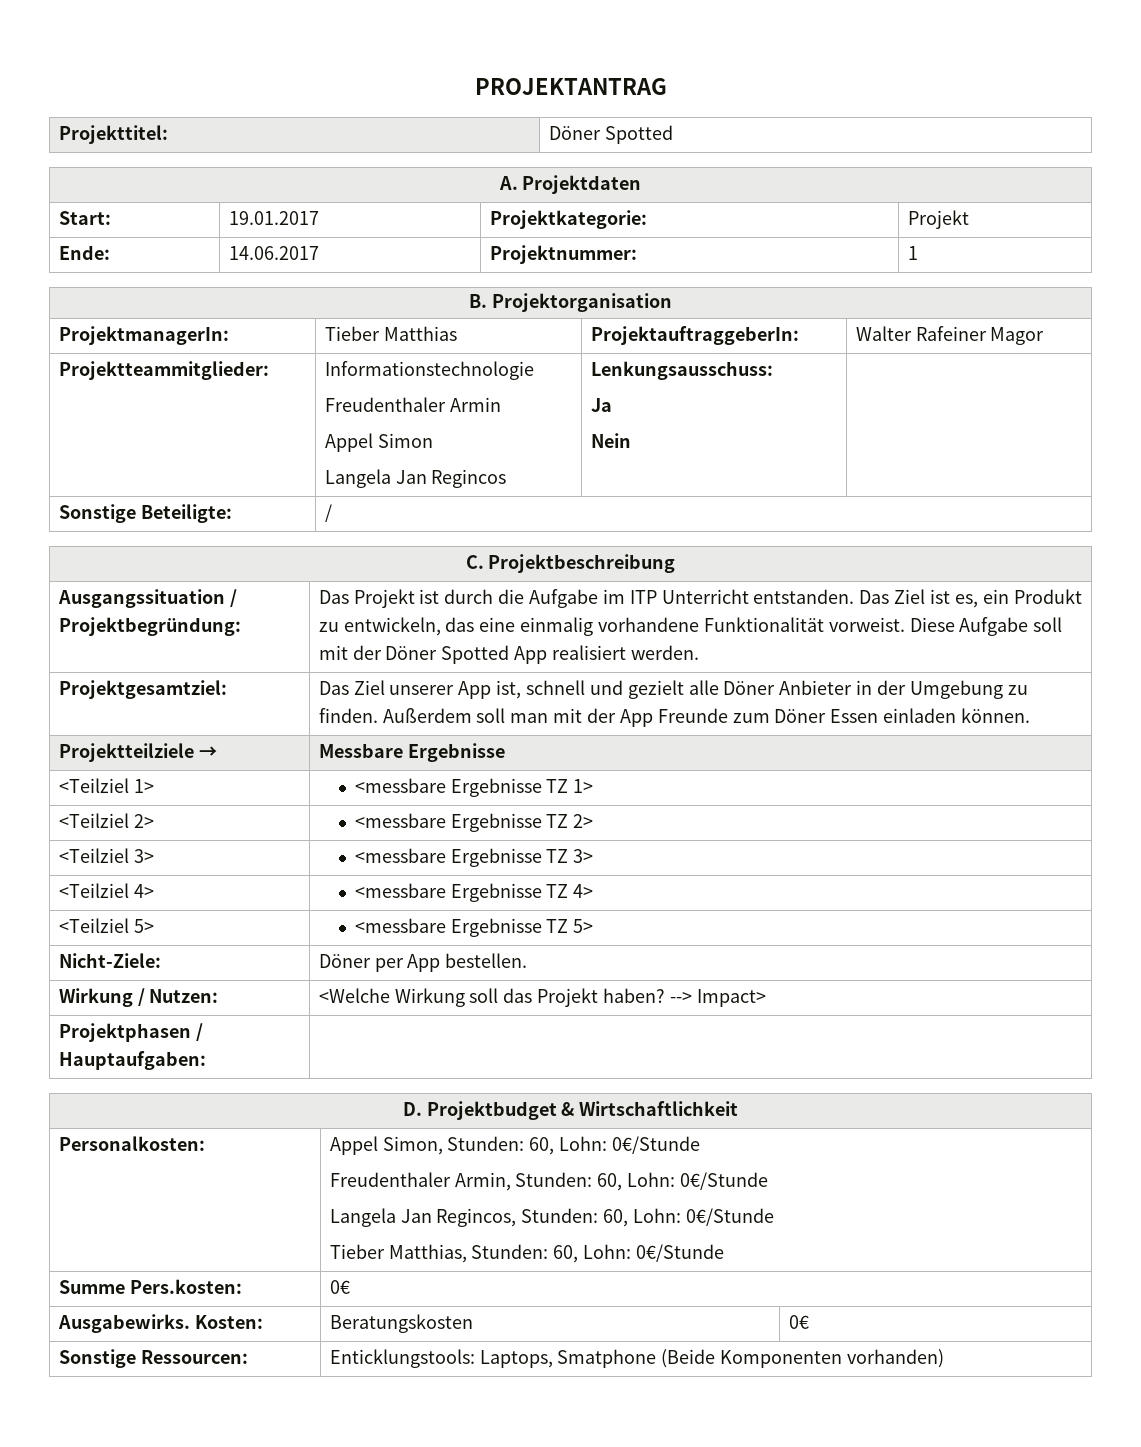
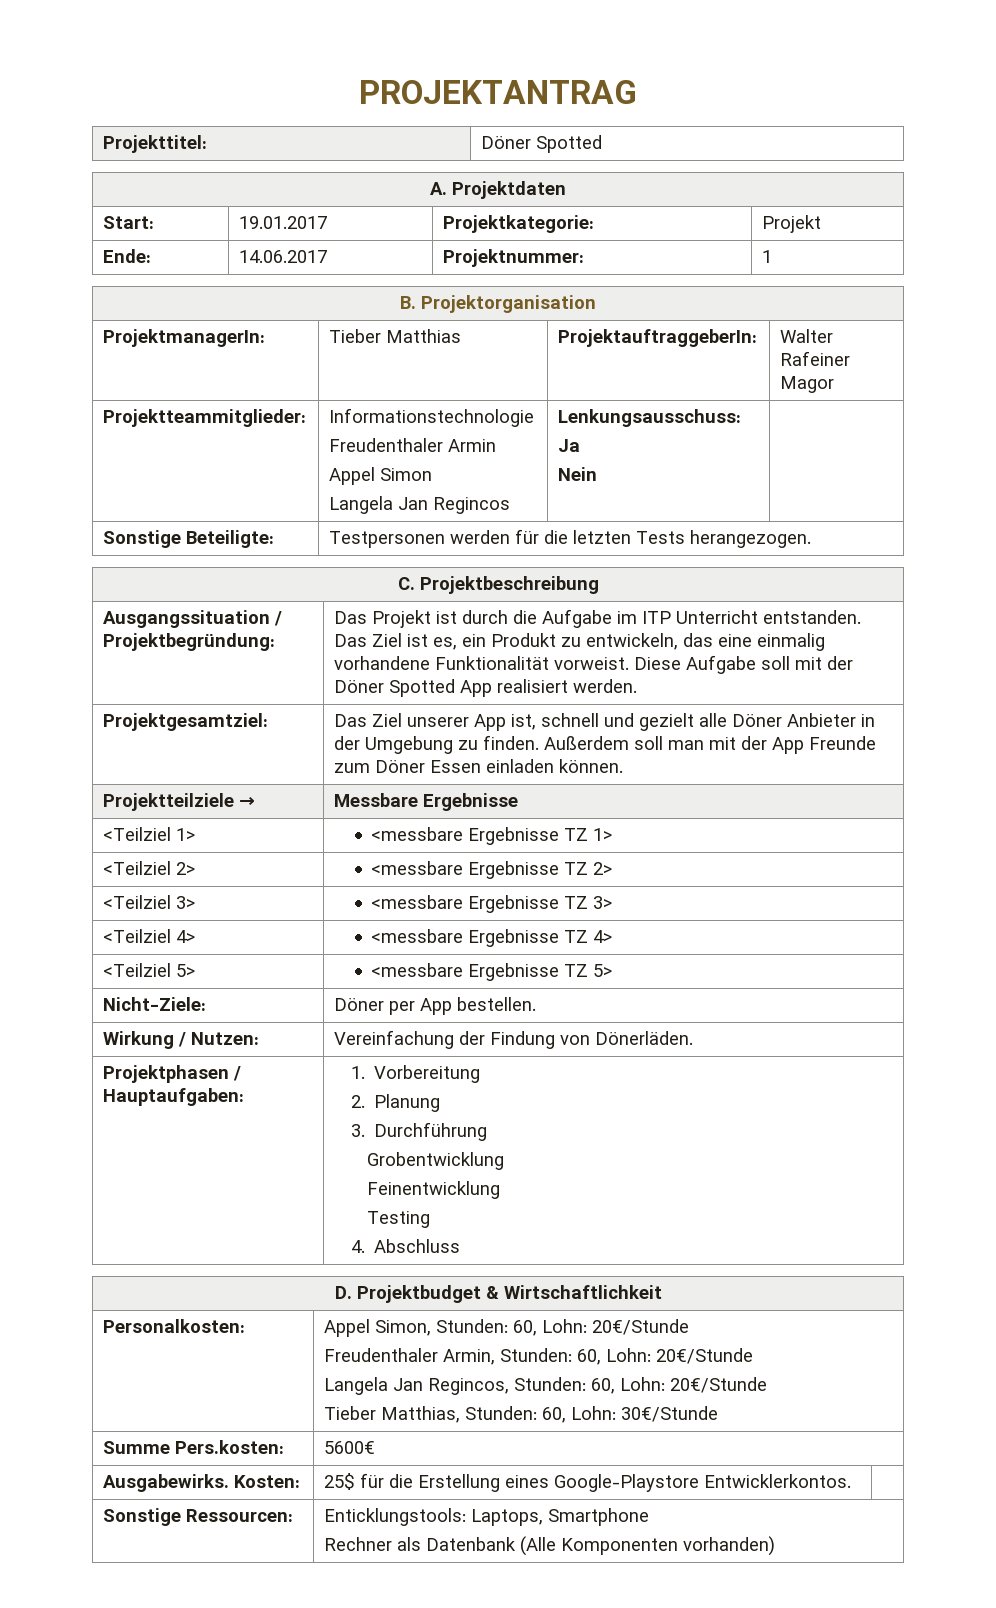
- Sonstige Beteiligte: | /
+ Sonstige Beteiligte: | Testpersonen werden für die letzten Tests herangezogen.
- Wirkung / Nutzen: | <Welche Wirkung soll das Projekt haben? --> Impact>
- Projektphasen / Hauptaufgaben: |
+ Wirkung / Nutzen: | Vereinfachung der Findung von Dönerläden.
+ Projektphasen / Hauptaufgaben: | 1. Vorbereitung
+ 2. Planung
+ 3. Durchführung
+ Grobentwicklung
+ Feinentwicklung
+ Testing
+ 4. Abschluss
- Personalkosten: | Appel Simon, Stunden: 60, Lohn: 0€/Stunde
- Freudenthaler Armin, Stunden: 60, Lohn: 0€/Stunde
- Langela Jan Regincos, Stunden: 60, Lohn: 0€/Stunde
- Tieber Matthias, Stunden: 60, Lohn: 0€/Stunde
+ Personalkosten: | Appel Simon, Stunden: 60, Lohn: 20€/Stunde
+ Freudenthaler Armin, Stunden: 60, Lohn: 20€/Stunde
+ Langela Jan Regincos, Stunden: 60, Lohn: 20€/Stunde
+ Tieber Matthias, Stunden: 60, Lohn: 30€/Stunde
- Summe Pers.kosten: | 0€
+ Summe Pers.kosten: | 5600€
- Ausgabewirks. Kosten: | Beratungskosten | 0€
+ Ausgabewirks. Kosten: | 25$ für die Erstellung eines Google-Playstore Entwicklerkontos. |
- Sonstige Ressourcen: | Enticklungstools: Laptops, Smatphone (Beide Komponenten vorhanden)
+ Sonstige Ressourcen: | Enticklungstools: Laptops, Smartphone
+ Rechner als Datenbank (Alle Komponenten vorhanden)

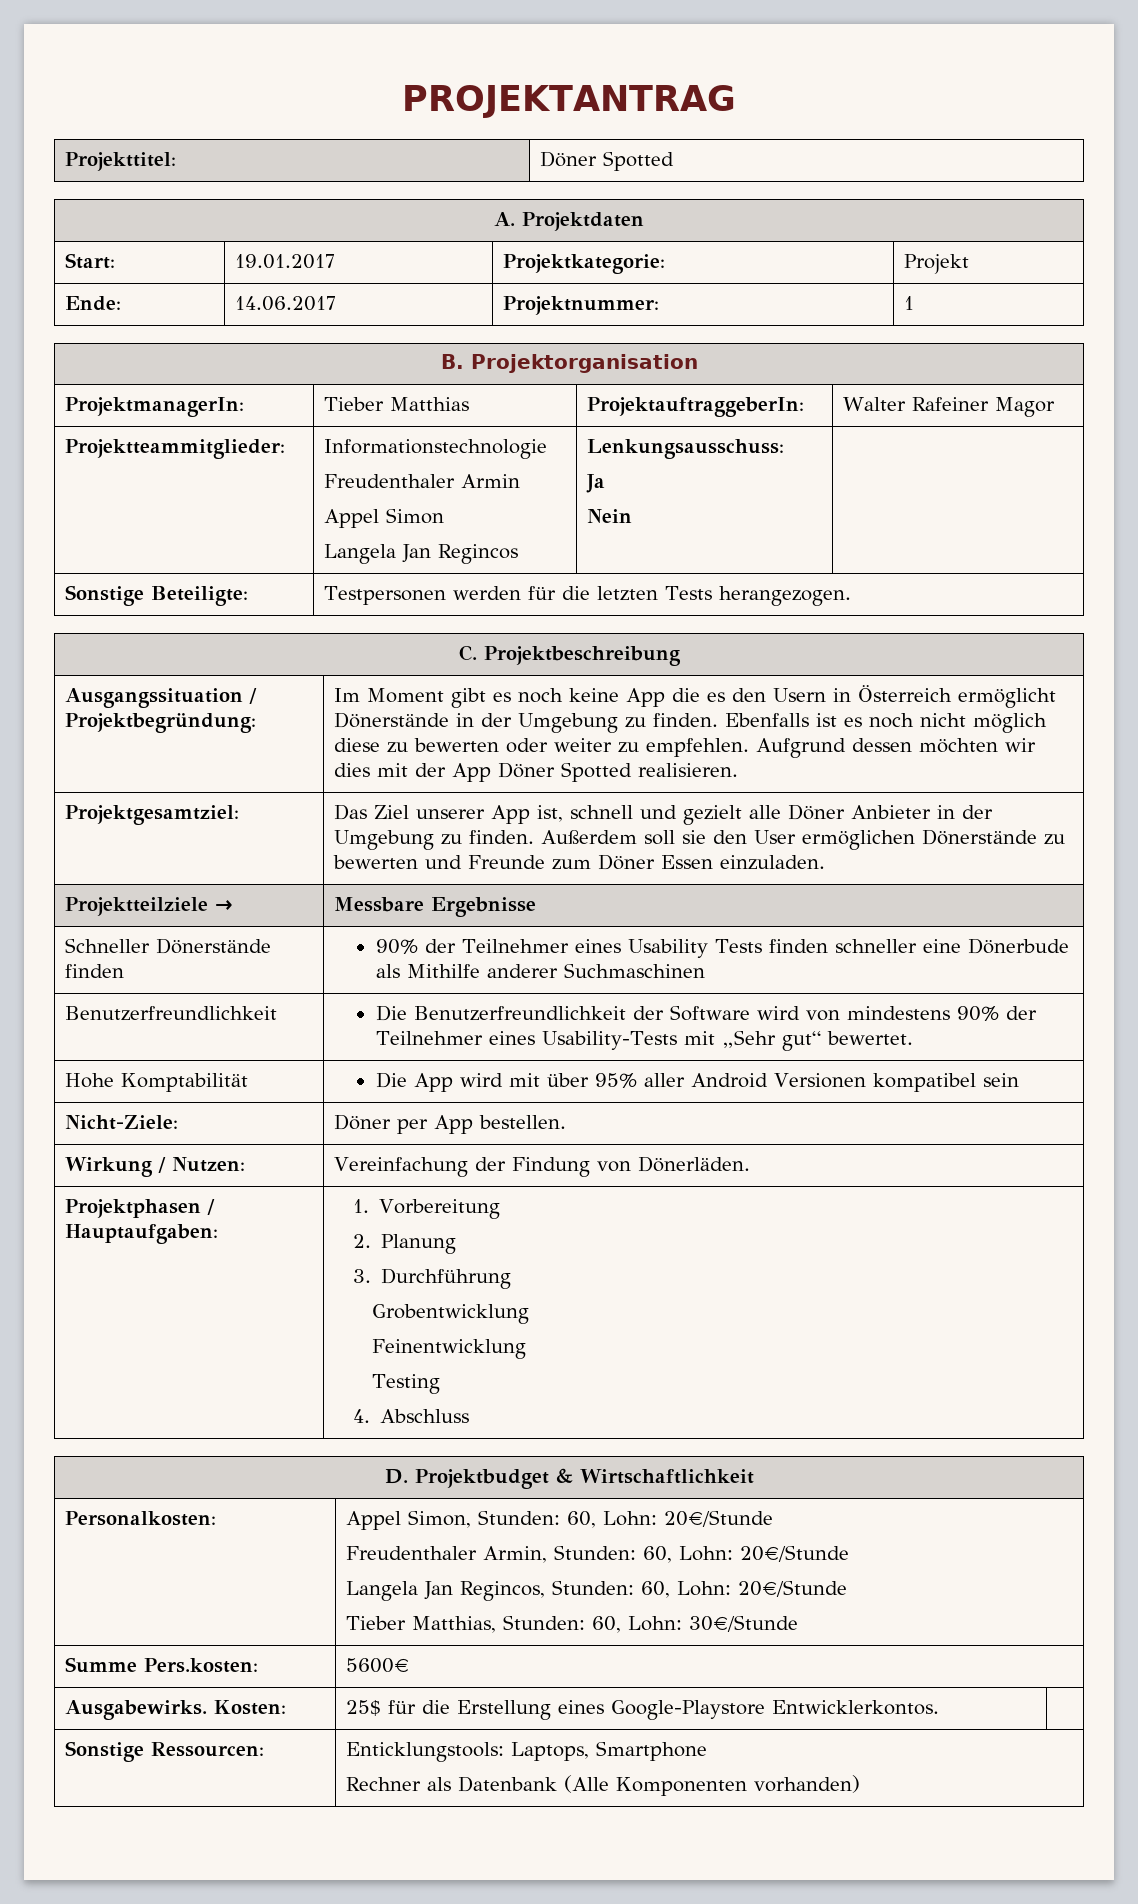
- Das Projekt ist durch die Aufgabe im ITP Unterricht entstanden. Das Ziel ist es, ein Produkt zu entwickeln, das eine einmalig vorhandene Funktionalität vorweist. Diese Aufgabe soll mit der Döner Spotted App realisiert werden.
+ Im Moment gibt es noch keine App die es den Usern in Österreich ermöglicht Dönerstände in der Umgebung zu finden. Ebenfalls ist es noch nicht möglich diese zu bewerten oder weiter zu empfehlen. Aufgrund dessen möchten wir dies mit der App Döner Spotted realisieren.
- Projektgesamtziel: | Das Ziel unserer App ist, schnell und gezielt alle Döner Anbieter in der Umgebung zu finden. Außerdem soll man mit der App Freunde zum Döner Essen einladen können.
+ Projektgesamtziel: | Das Ziel unserer App ist, schnell und gezielt alle Döner Anbieter in der Umgebung zu finden. Außerdem soll sie den User ermöglichen Dönerstände zu bewerten und Freunde zum Döner Essen einzuladen.
- <Teilziel 1> | <messbare Ergebnisse TZ 1>
- <Teilziel 2> | <messbare Ergebnisse TZ 2>
- <Teilziel 3> | <messbare Ergebnisse TZ 3>
- <Teilziel 4> | <messbare Ergebnisse TZ 4>
- <Teilziel 5> | <messbare Ergebnisse TZ 5>
+ Schneller Dönerstände finden | 90% der Teilnehmer eines Usability Tests finden schneller eine Dönerbude als Mithilfe anderer Suchmaschinen
+ Benutzerfreundlichkeit | Die Benutzerfreundlichkeit der Software wird von mindestens 90% der Teilnehmer eines Usability-Tests mit „Sehr gut“ bewertet.
+ Hohe Komptabilität | Die App wird mit über 95% aller Android Versionen kompatibel sein

